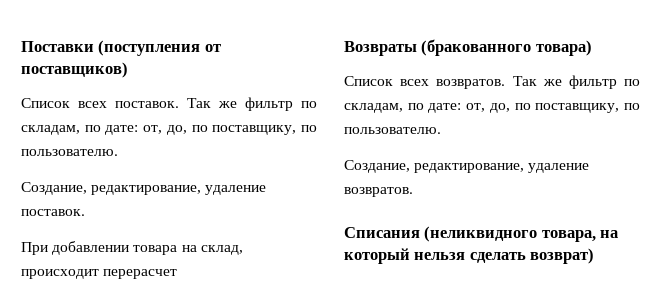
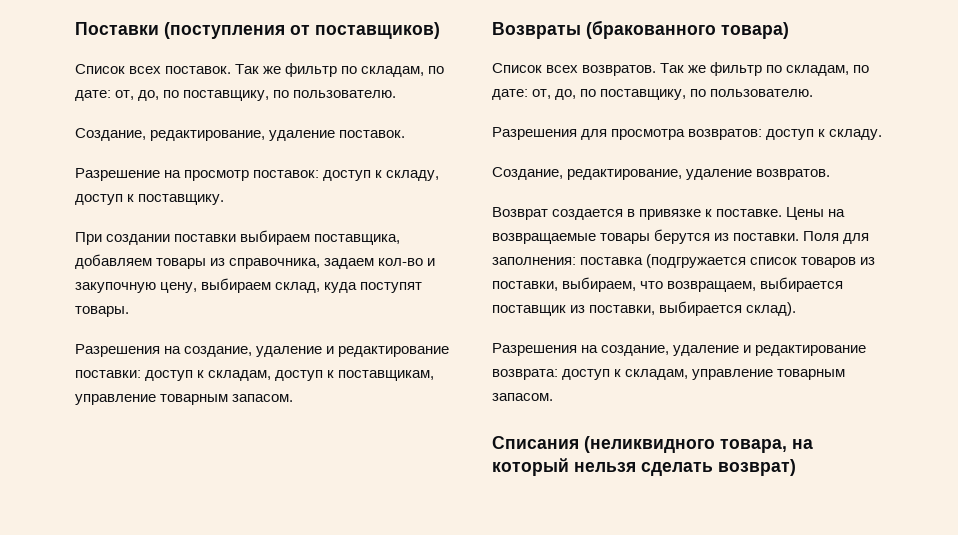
- При добавлении товара на склад, происходит перерасчет
+ Разрешение на просмотр поставок: доступ к складу, доступ к поставщику.
+ При создании поставки выбираем поставщика, добавляем товары из справочника, задаем кол-во и закупочную цену, выбираем склад, куда поступят товары.
+ Разрешения на создание, удаление и редактирование поставки: доступ к складам, доступ к поставщикам, управление товарным запасом.
+ Разрешения для просмотра возвратов: доступ к складу.
  Создание, редактирование, удаление возвратов.
+ Возврат создается в привязке к поставке. Цены на возвращаемые товары берутся из поставки. Поля для заполнения: поставка (подгружается список товаров из поставки, выбираем, что возвращаем, выбирается поставщик из поставки, выбирается склад).
+ Разрешения на создание, удаление и редактирование возврата: доступ к складам, управление товарным запасом.

